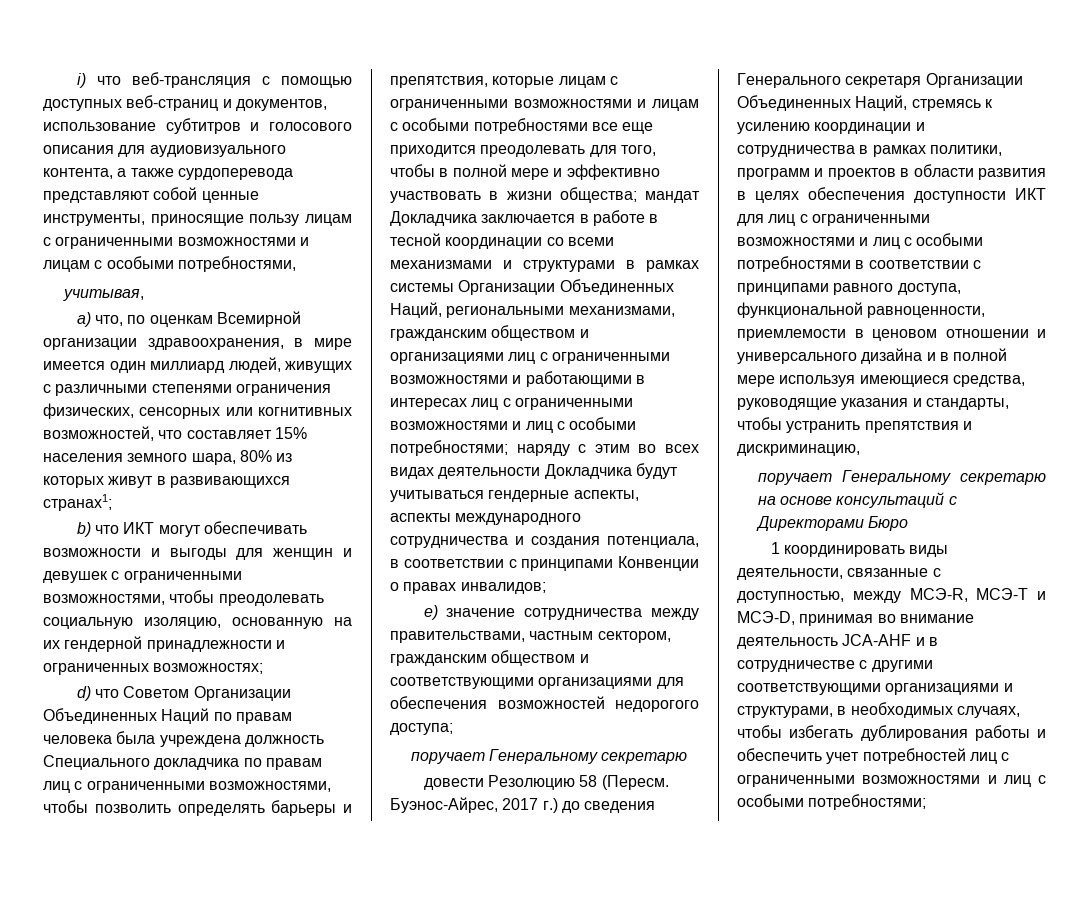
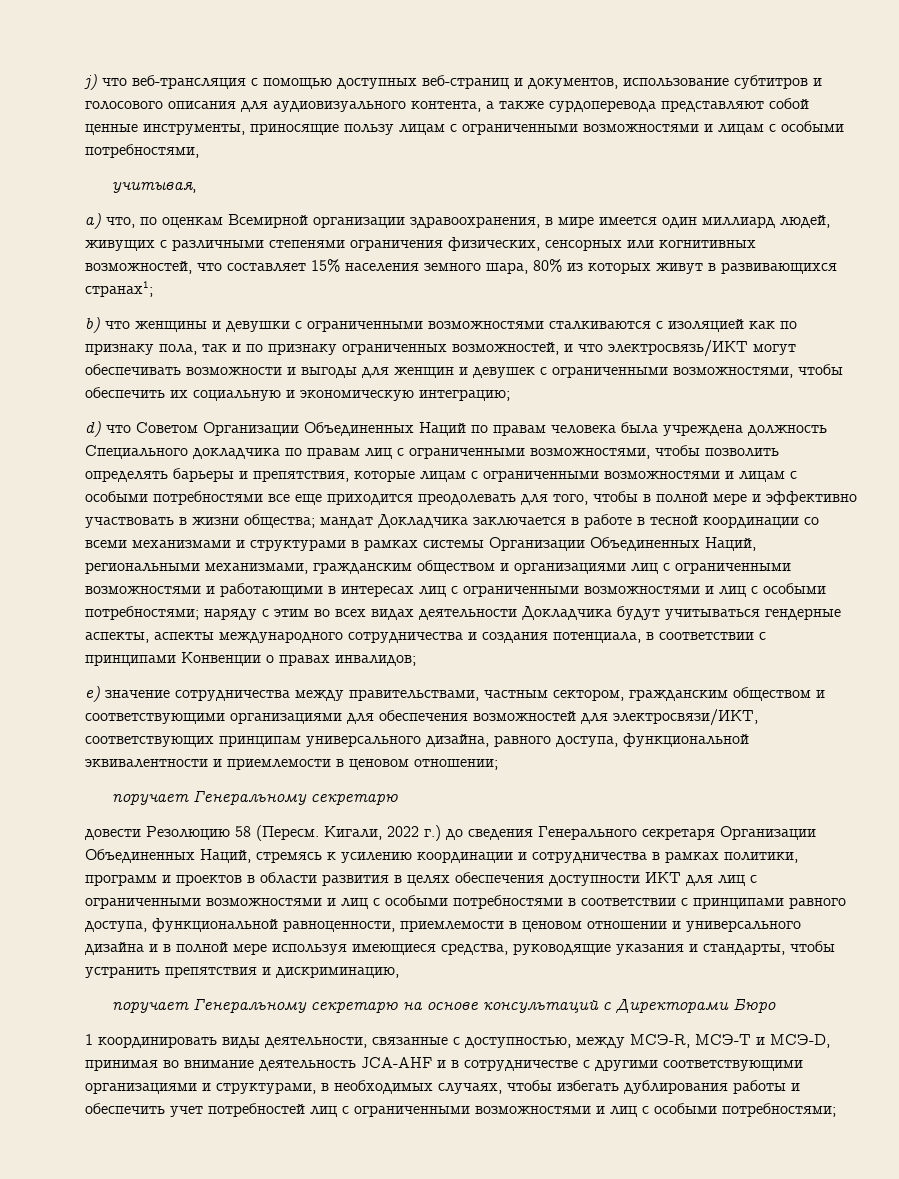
- i) что веб-трансляция с помощью доступных веб-страниц и документов, использование субтитров и голосового описания для аудиовизуального контента, а также сурдоперевода представляют собой ценные инструменты, приносящие пользу лицам с ограниченными возможностями и лицам с особыми потребностями,
+ j) что веб-трансляция с помощью доступных веб-страниц и документов, использование субтитров и голосового описания для аудиовизуального контента, а также сурдоперевода представляют собой ценные инструменты, приносящие пользу лицам с ограниченными возможностями и лицам с особыми потребностями,
- b) что ИКТ могут обеспечивать возможности и выгоды для женщин и девушек с ограниченными возможностями, чтобы преодолевать социальную изоляцию, основанную на их гендерной принадлежности и ограниченных возможностях;
+ b) что женщины и девушки с ограниченными возможностями сталкиваются с изоляцией как по признаку пола, так и по признаку ограниченных возможностей, и что электросвязь/ИКТ могут обеспечивать возможности и выгоды для женщин и девушек с ограниченными возможностями, чтобы обеспечить их социальную и экономическую интеграцию;
- e) значение сотрудничества между правительствами, частным сектором, гражданским обществом и соответствующими организациями для обеспечения возможностей недорогого доступа;
+ e) значение сотрудничества между правительствами, частным сектором, гражданским обществом и соответствующими организациями для обеспечения возможностей для электросвязи/ИКТ, соответствующих принципам универсального дизайна, равного доступа, функциональной эквивалентности и приемлемости в ценовом отношении;
- Буэнос-Айрес, 2017 г.) до сведения Генерального секретаря Организации Объединенных Наций, стремясь к усилению координации и сотрудничества в рамках политики, программ и проектов в области развития в целях обеспечения доступности ИКТ для лиц с ограниченными возможностями и лиц с особыми потребностями в соответствии с принципами равного доступа, функциональной равноценности, приемлемости в ценовом отношении и универсального дизайна и в полной мере используя имеющиеся средства, руководящие указания и стандарты, чтобы устранить препятствия и дискриминацию,
+ Кигали, 2022 г.) до сведения Генерального секретаря Организации Объединенных Наций, стремясь к усилению координации и сотрудничества в рамках политики, программ и проектов в области развития в целях обеспечения доступности ИКТ для лиц с ограниченными возможностями и лиц с особыми потребностями в соответствии с принципами равного доступа, функциональной равноценности, приемлемости в ценовом отношении и универсального дизайна и в полной мере используя имеющиеся средства, руководящие указания и стандарты, чтобы устранить препятствия и дискриминацию,

